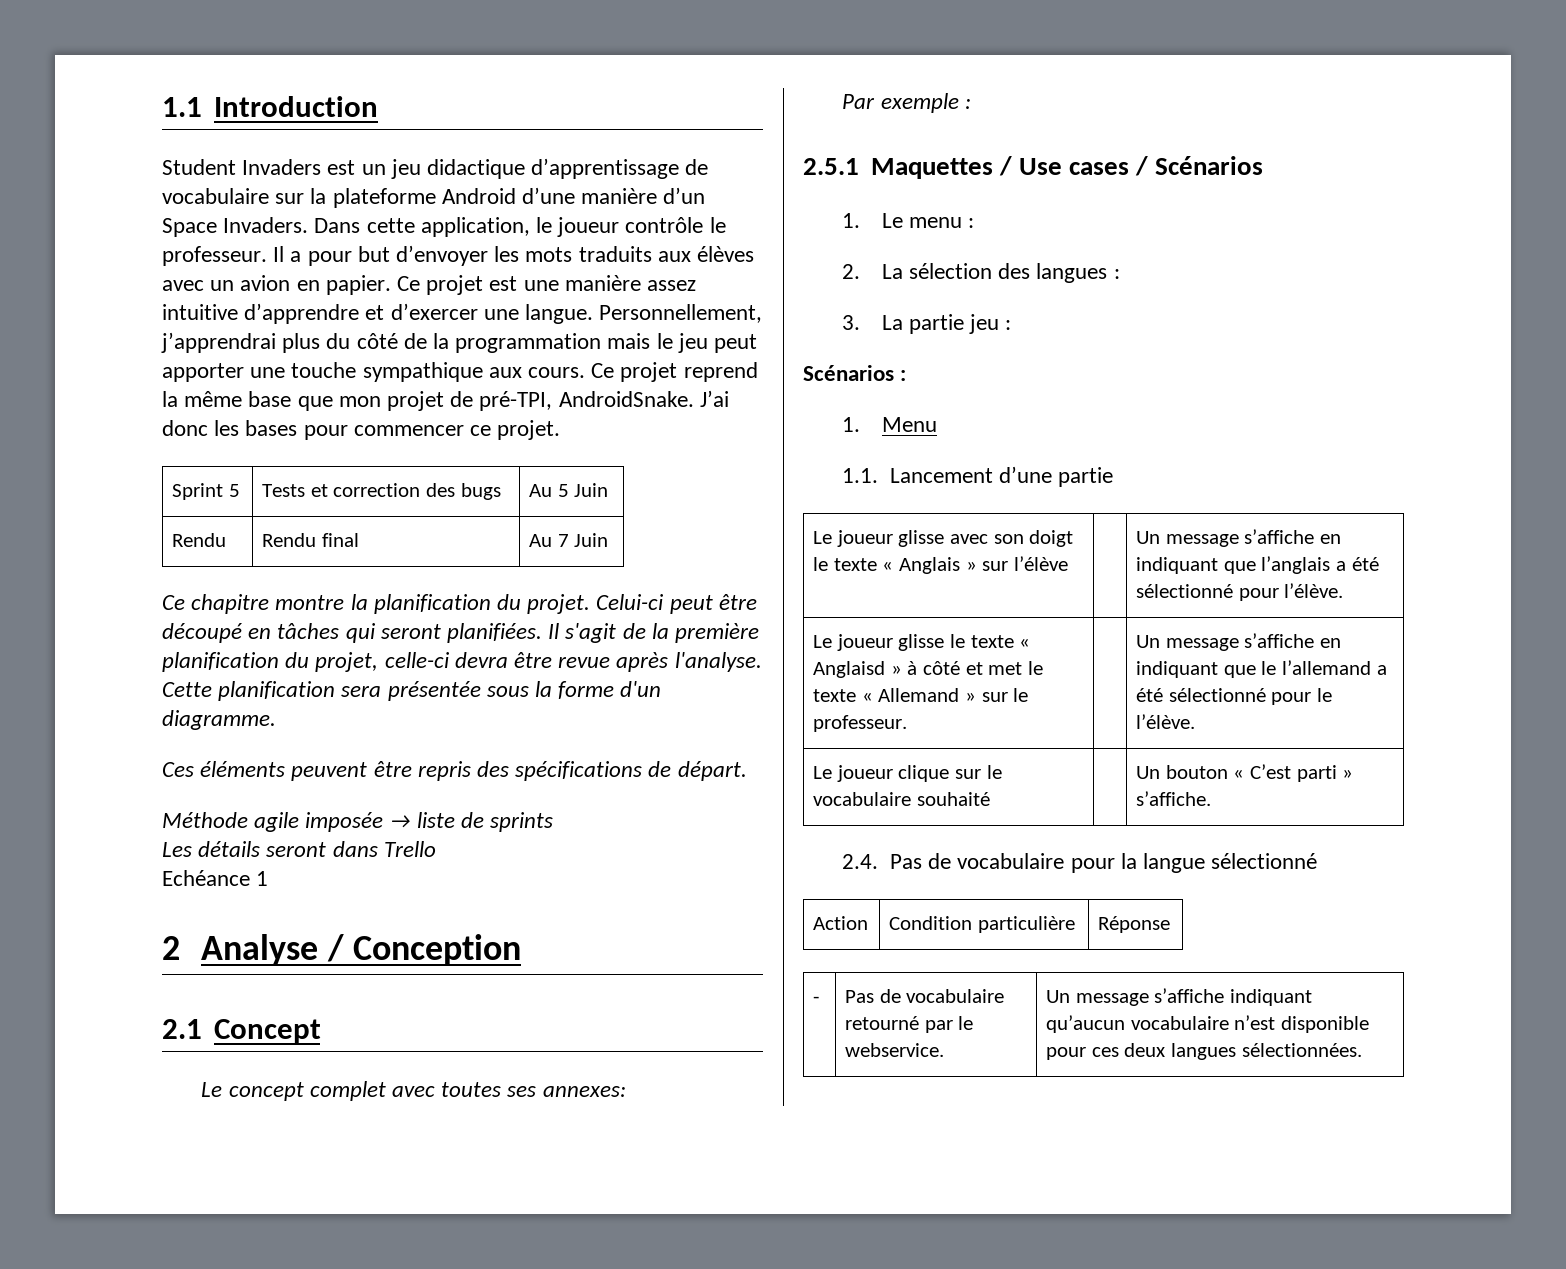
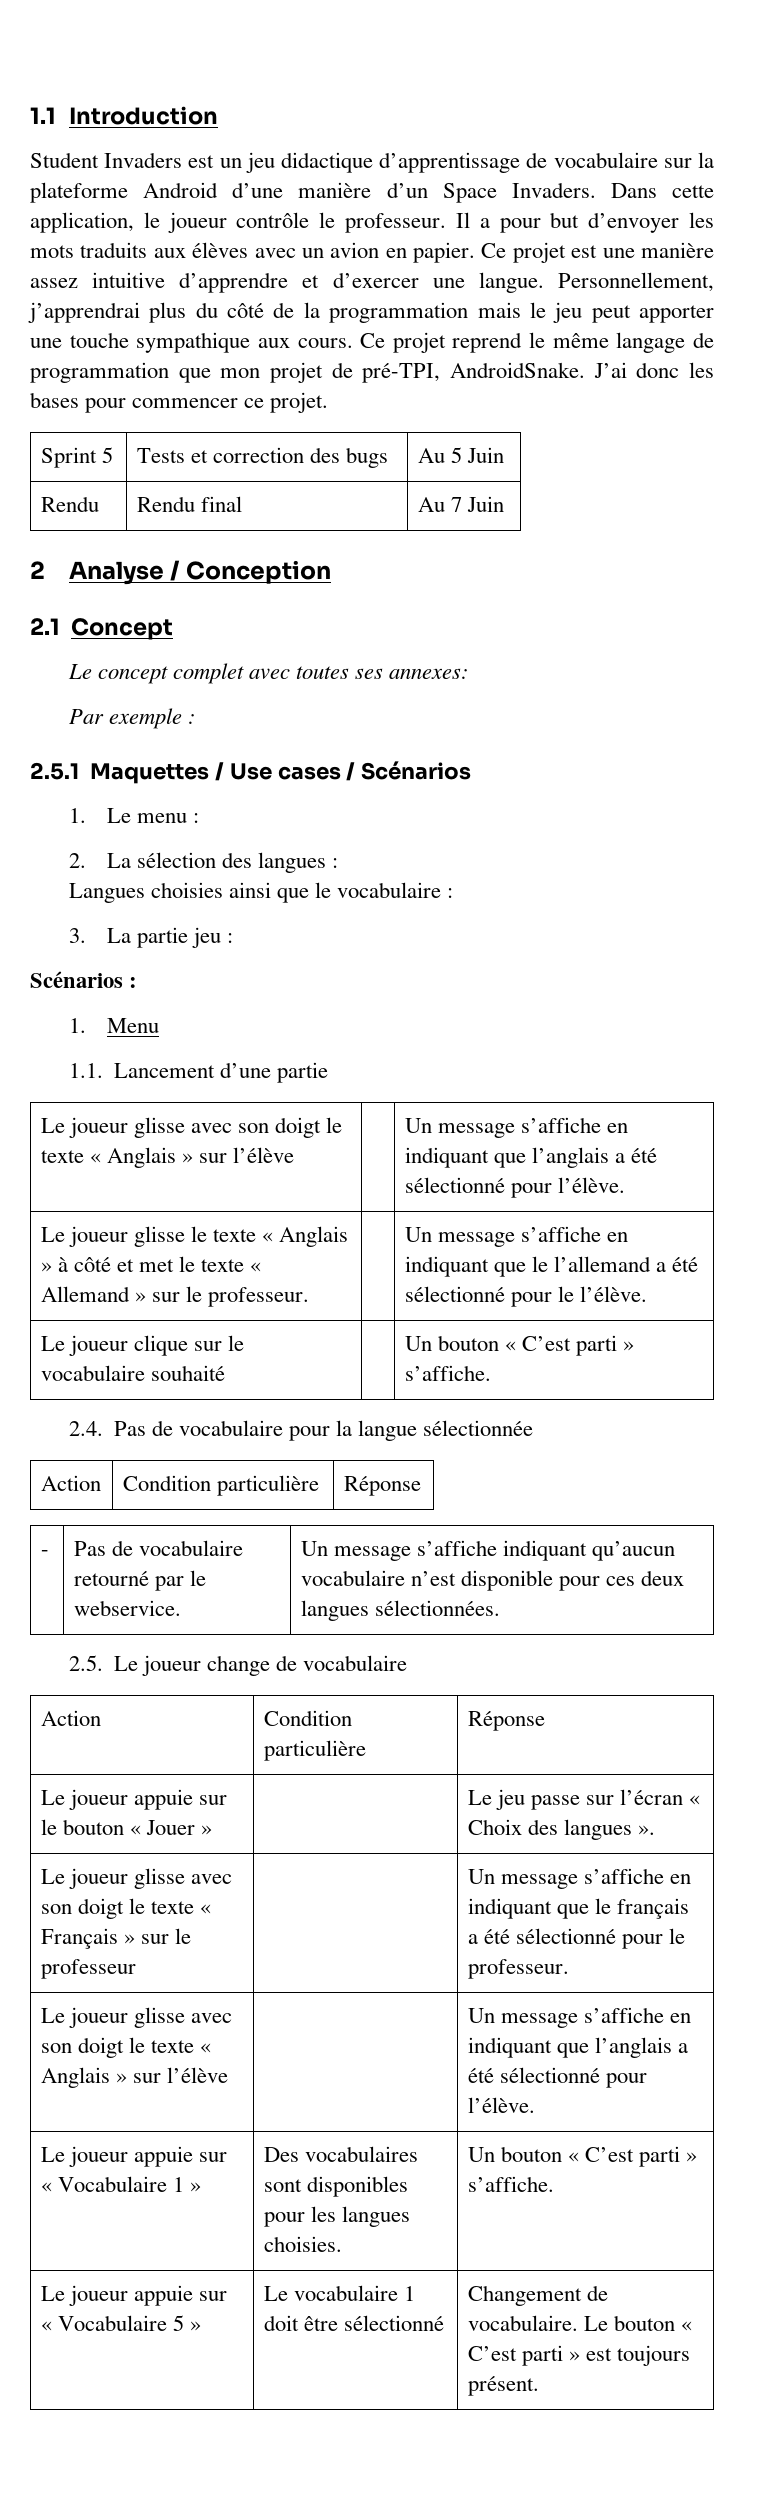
- Ce projet reprend la même base que mon projet de pré-TPI, AndroidSnake.
+ Ce projet reprend le même langage de programmation que mon projet de pré-TPI, AndroidSnake.
- Ce chapitre montre la planification du projet. Celui-ci peut être découpé en tâches qui seront planifiées. Il s'agit de la première planification du projet, celle-ci devra être revue après l'analyse. Cette planification sera présentée sous la forme d'un diagramme.
- Ces éléments peuvent être repris des spécifications de départ.
- Méthode agile imposée → liste de sprints
- Les détails seront dans Trello
- Echéance 1
+ Langues choisies ainsi que le vocabulaire :
- Le joueur glisse le texte « Anglaisd » à côté et met le texte « Allemand » sur le professeur. | | Un message s’affiche en indiquant que le l’allemand a été sélectionné pour le l’élève.
+ Le joueur glisse le texte « Anglais » à côté et met le texte « Allemand » sur le professeur. | | Un message s’affiche en indiquant que le l’allemand a été sélectionné pour le l’élève.
- 2.4. Pas de vocabulaire pour la langue sélectionné
+ 2.4. Pas de vocabulaire pour la langue sélectionnée
+ 2.5. Le joueur change de vocabulaire
+ Action | Condition particulière | Réponse
+ Le joueur appuie sur le bouton « Jouer » | | Le jeu passe sur l’écran « Choix des langues ».
+ Le joueur glisse avec son doigt le texte « Français » sur le professeur | | Un message s’affiche en indiquant que le français a été sélectionné pour le professeur.
+ Le joueur glisse avec son doigt le texte « Anglais » sur l’élève | | Un message s’affiche en indiquant que l’anglais a été sélectionné pour l’élève.
+ Le joueur appuie sur « Vocabulaire 1 » | Des vocabulaires sont disponibles pour les langues choisies. | Un bouton « C’est parti » s’affiche.
+ Le joueur appuie sur « Vocabulaire 5 » | Le vocabulaire 1 doit être sélectionné | Changement de vocabulaire. Le bouton « C’est parti » est toujours présent.

